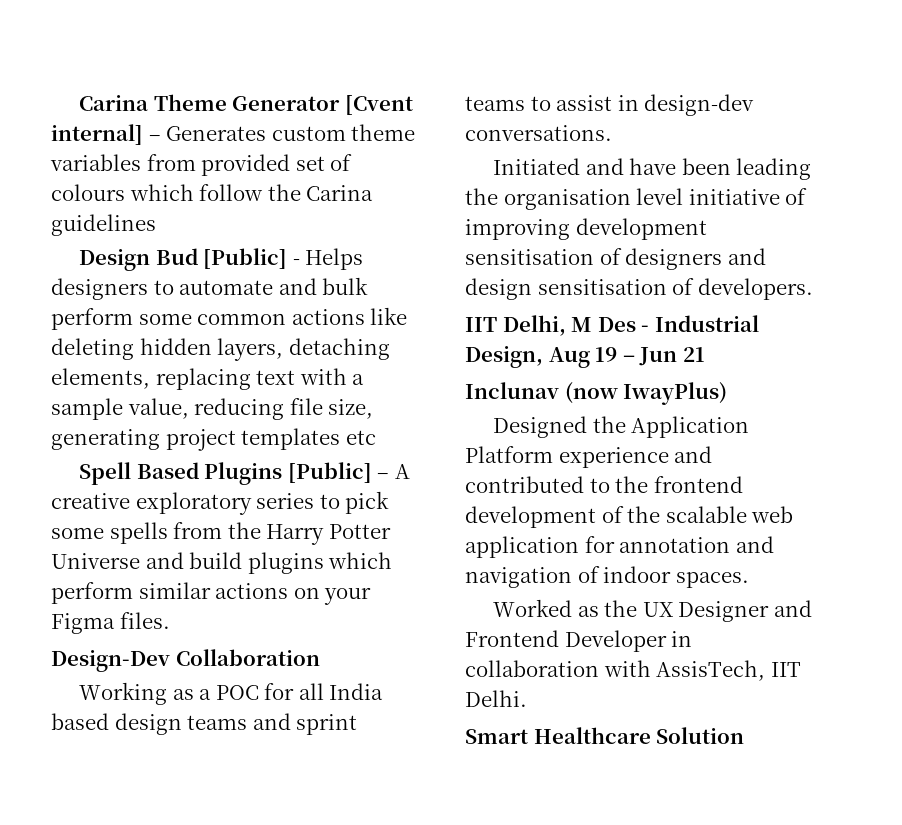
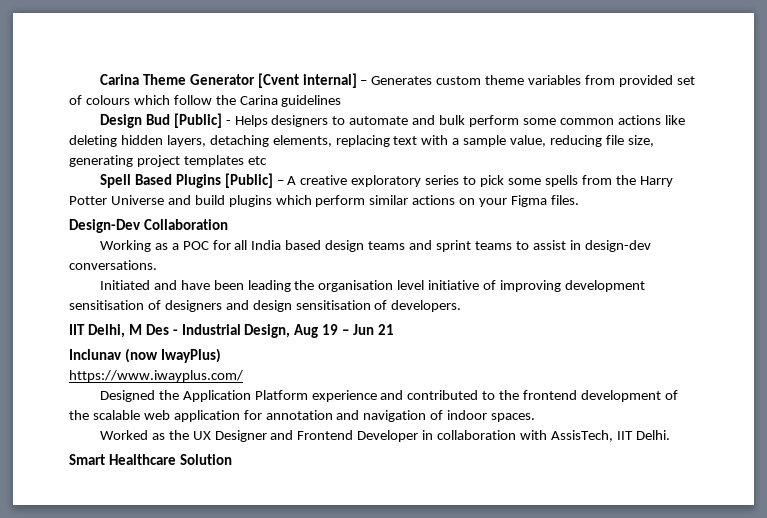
+ https://www.iwayplus.com/

